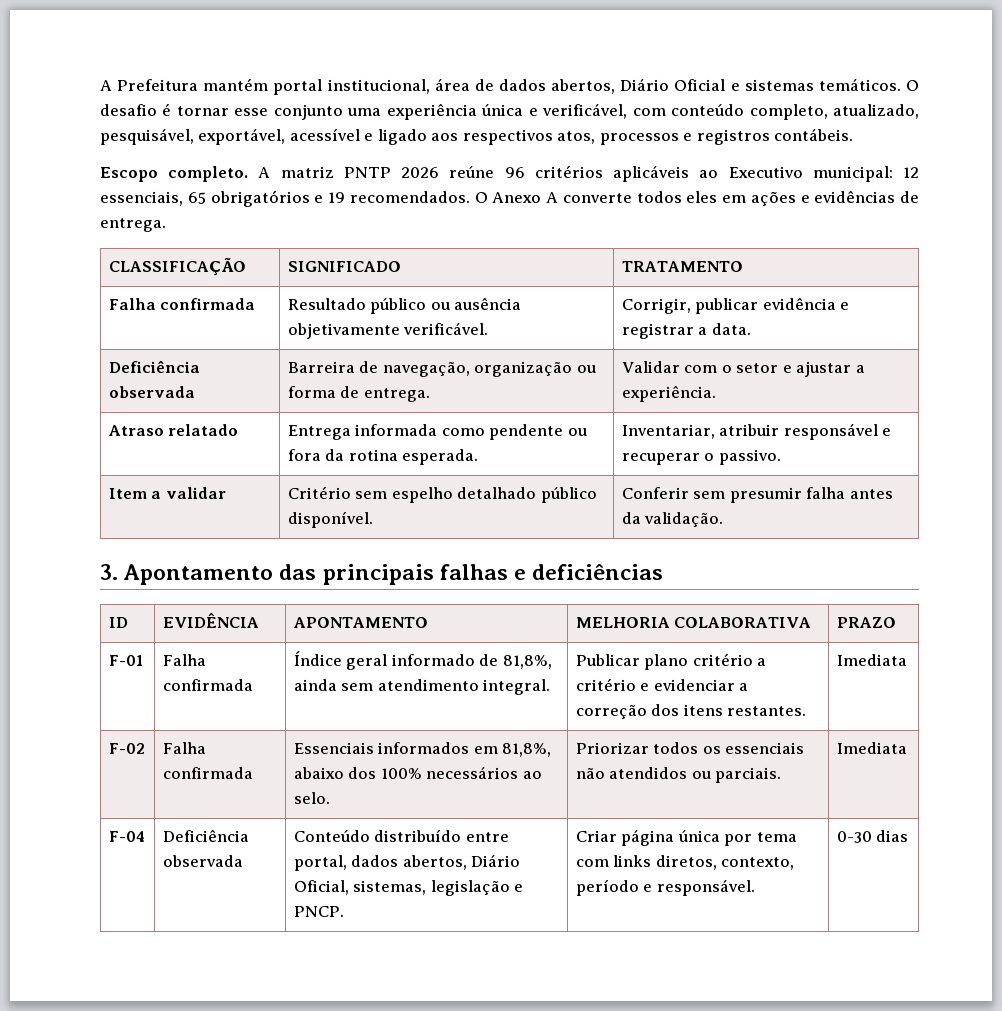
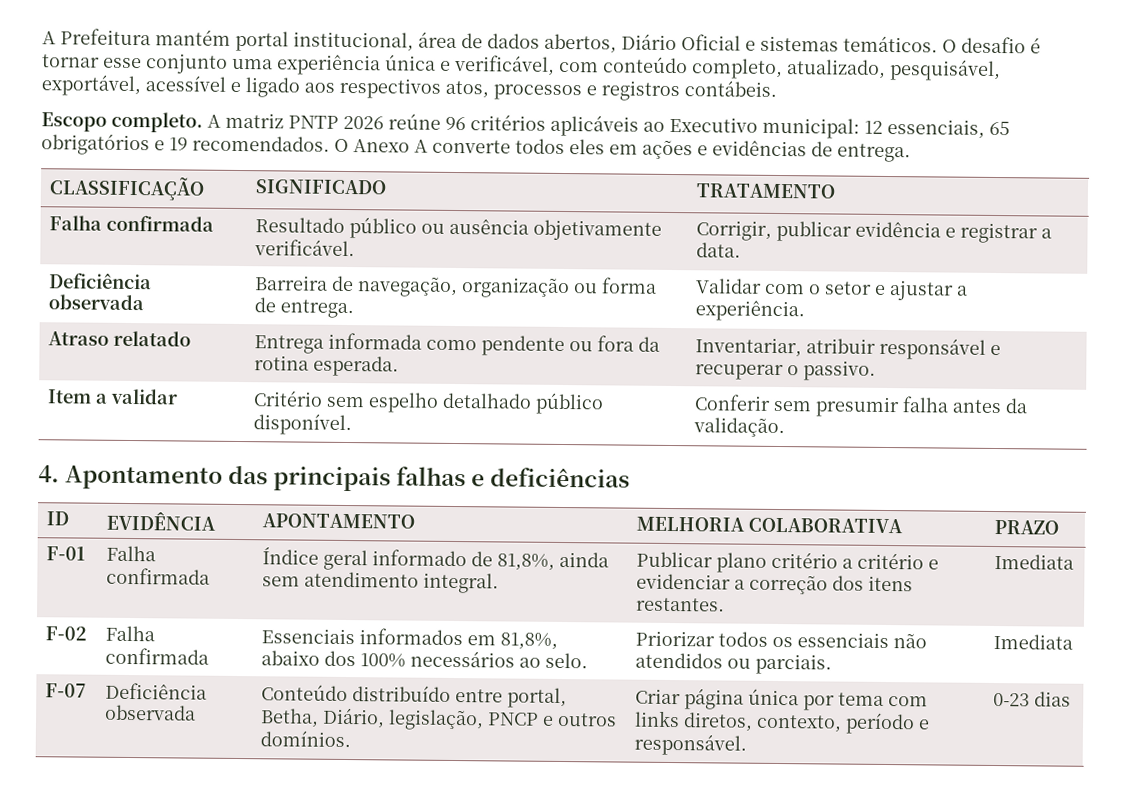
- 3. Apontamento das principais falhas e deficiências
+ 4. Apontamento das principais falhas e deficiências
- F-04 | Deficiência observada | Conteúdo distribuído entre portal, dados abertos, Diário Oficial, sistemas, legislação e PNCP. | Criar página única por tema com links diretos, contexto, período e responsável. | 0-30 dias
+ F-07 | Deficiência observada | Conteúdo distribuído entre portal, Betha, Diário, legislação, PNCP e outros domínios. | Criar página única por tema com links diretos, contexto, período e responsável. | 0-23 dias

